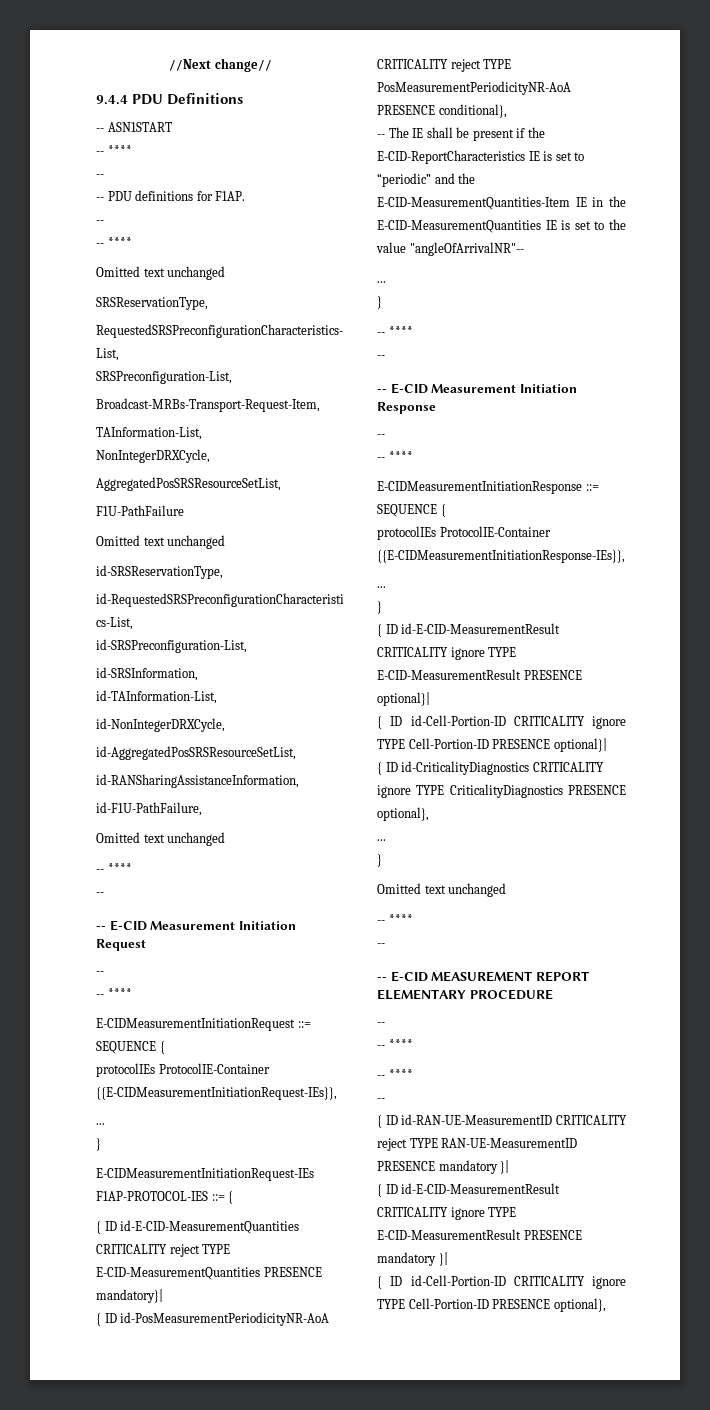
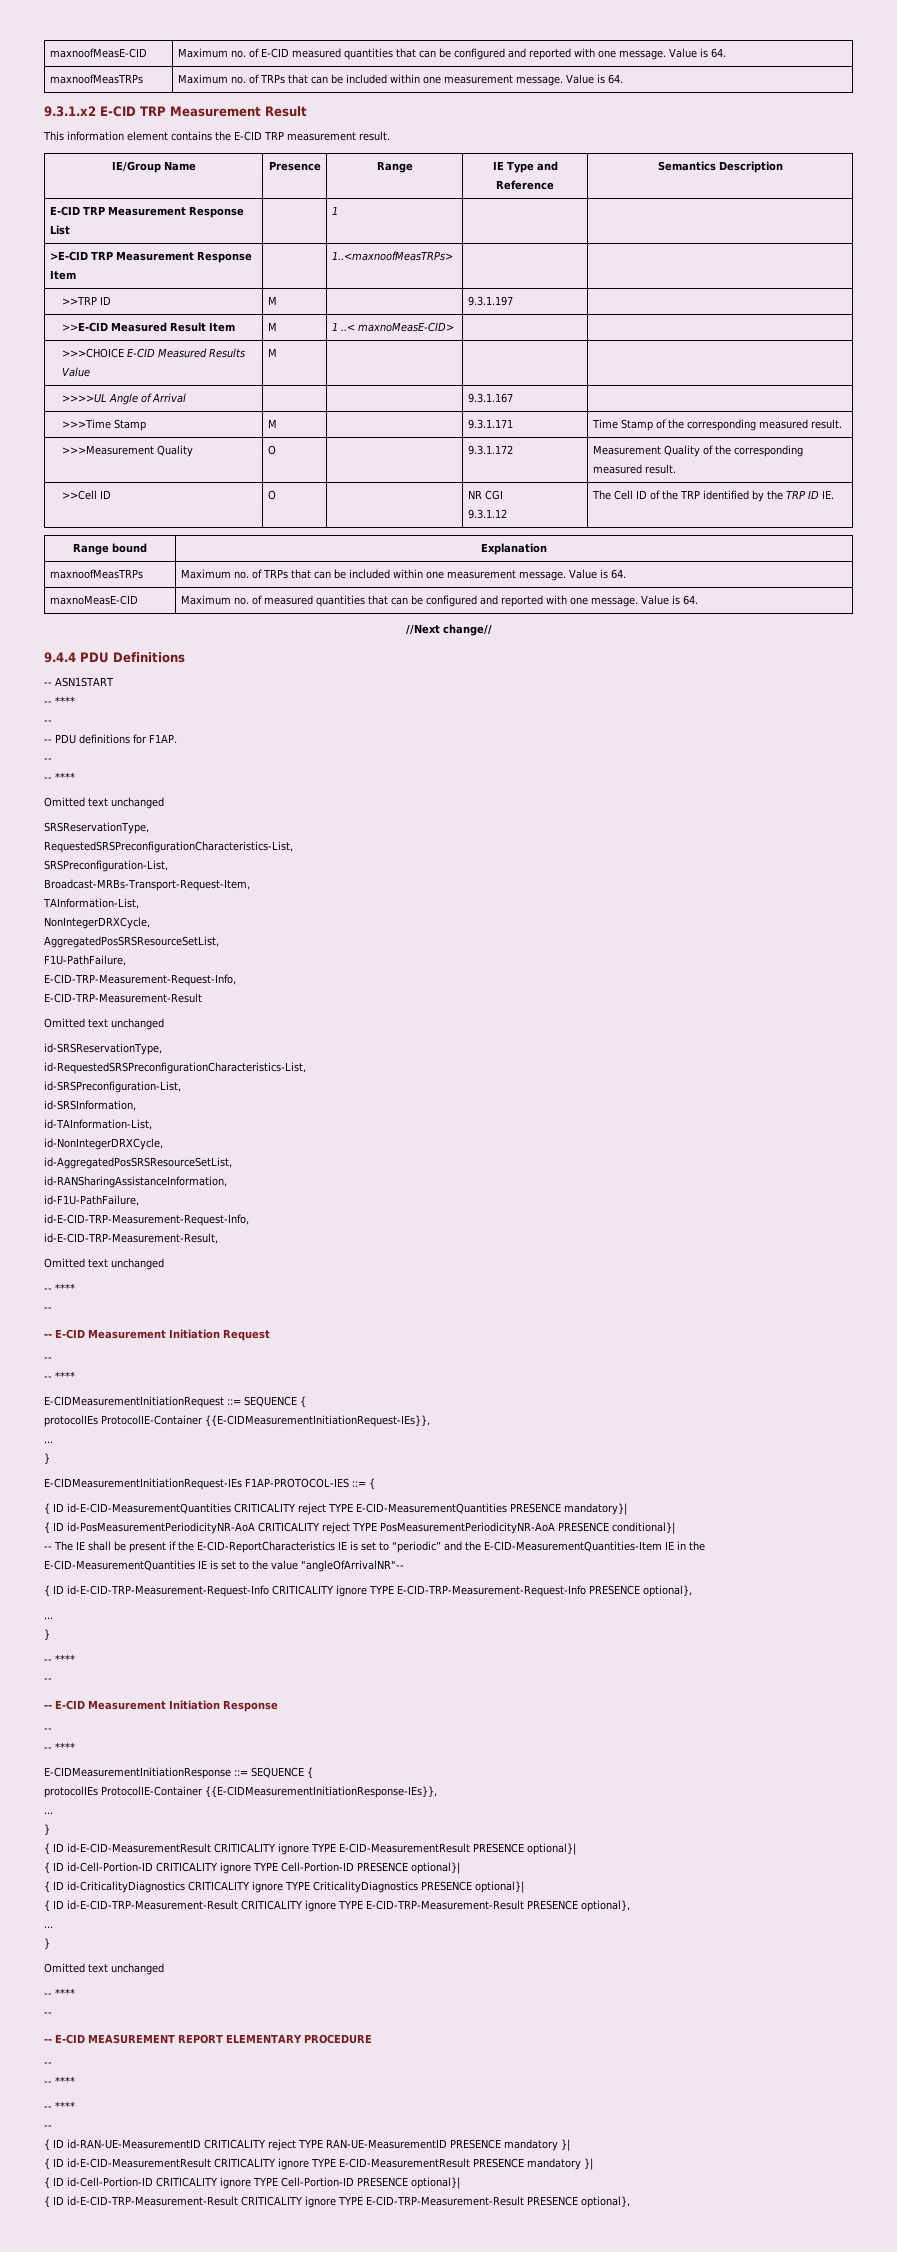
+ maxnoofMeasE-CID | Maximum no. of E-CID measured quantities that can be configured and reported with one message. Value is 64.
+ maxnoofMeasTRPs | Maximum no. of TRPs that can be included within one measurement message. Value is 64.
+ 9.3.1.x2 E-CID TRP Measurement Result
+ This information element contains the E-CID TRP measurement result.
+ IE/Group Name | Presence | Range | IE Type and Reference | Semantics Description
+ E-CID TRP Measurement Response List | | 1 | |
+ >E-CID TRP Measurement Response Item | | 1..<maxnoofMeasTRPs> | |
+ >>TRP ID | M | | 9.3.1.197 |
+ >>E-CID Measured Result Item | M | 1 ..< maxnoMeasE-CID> | |
+ >>>CHOICE E-CID Measured Results Value | M | | |
+ >>>>UL Angle of Arrival | | | 9.3.1.167 |
+ >>>Time Stamp | M | | 9.3.1.171 | Time Stamp of the corresponding measured result.
+ >>>Measurement Quality | O | | 9.3.1.172 | Measurement Quality of the corresponding measured result.
+ >>Cell ID | O | | NR CGI
+ 9.3.1.12 | The Cell ID of the TRP identified by the TRP ID IE.
+ Range bound | Explanation
+ maxnoofMeasTRPs | Maximum no. of TRPs that can be included within one measurement message. Value is 64.
+ maxnoMeasE-CID | Maximum no. of measured quantities that can be configured and reported with one message. Value is 64.
- F1U-PathFailure
+ F1U-PathFailure,
+ E-CID-TRP-Measurement-Request-Info,
+ E-CID-TRP-Measurement-Result
+ id-E-CID-TRP-Measurement-Request-Info,
+ id-E-CID-TRP-Measurement-Result,
- { ID id-PosMeasurementPeriodicityNR-AoA CRITICALITY reject TYPE PosMeasurementPeriodicityNR-AoA PRESENCE conditional},
+ { ID id-PosMeasurementPeriodicityNR-AoA CRITICALITY reject TYPE PosMeasurementPeriodicityNR-AoA PRESENCE conditional}|
+ { ID id-E-CID-TRP-Measurement-Request-Info CRITICALITY ignore TYPE E-CID-TRP-Measurement-Request-Info PRESENCE optional},
- { ID id-CriticalityDiagnostics CRITICALITY ignore TYPE CriticalityDiagnostics PRESENCE optional},
+ { ID id-CriticalityDiagnostics CRITICALITY ignore TYPE CriticalityDiagnostics PRESENCE optional}|
+ { ID id-E-CID-TRP-Measurement-Result CRITICALITY ignore TYPE E-CID-TRP-Measurement-Result PRESENCE optional},
  { ID id-E-CID-MeasurementResult CRITICALITY ignore TYPE E-CID-MeasurementResult PRESENCE mandatory }|
- { ID id-Cell-Portion-ID CRITICALITY ignore TYPE Cell-Portion-ID PRESENCE optional},
+ { ID id-Cell-Portion-ID CRITICALITY ignore TYPE Cell-Portion-ID PRESENCE optional}|
+ { ID id-E-CID-TRP-Measurement-Result CRITICALITY ignore TYPE E-CID-TRP-Measurement-Result PRESENCE optional},

